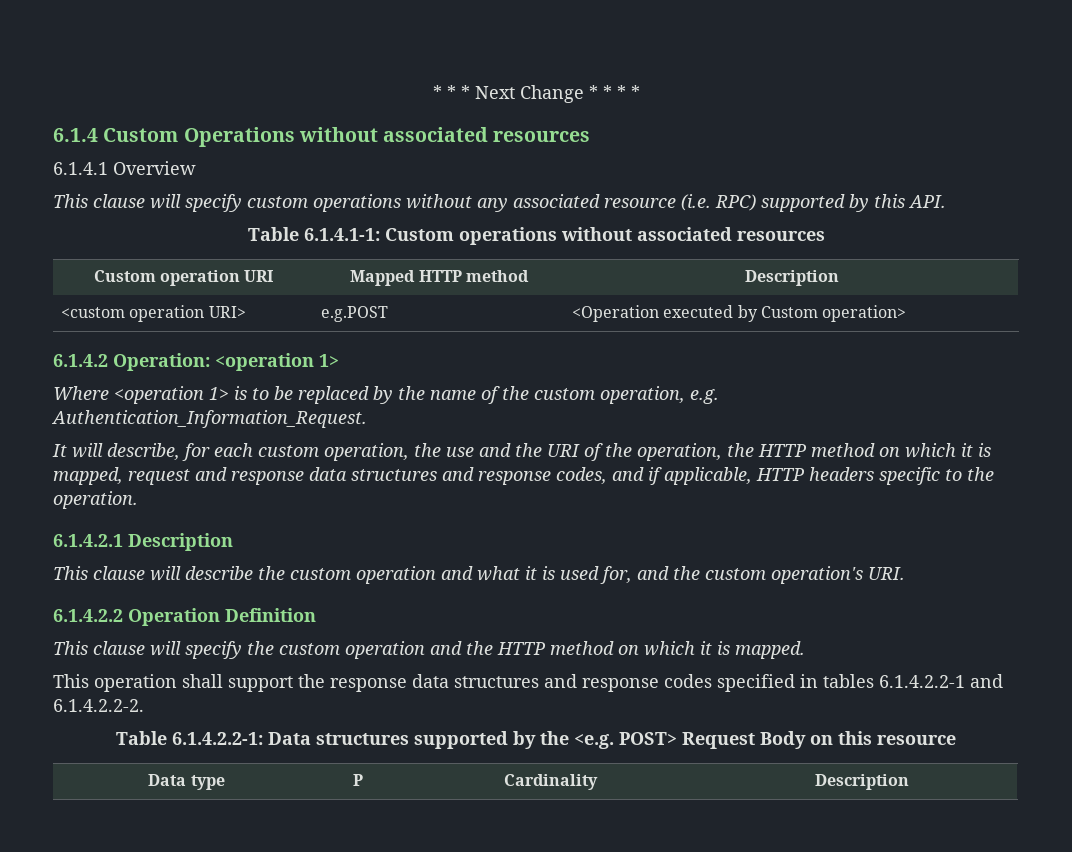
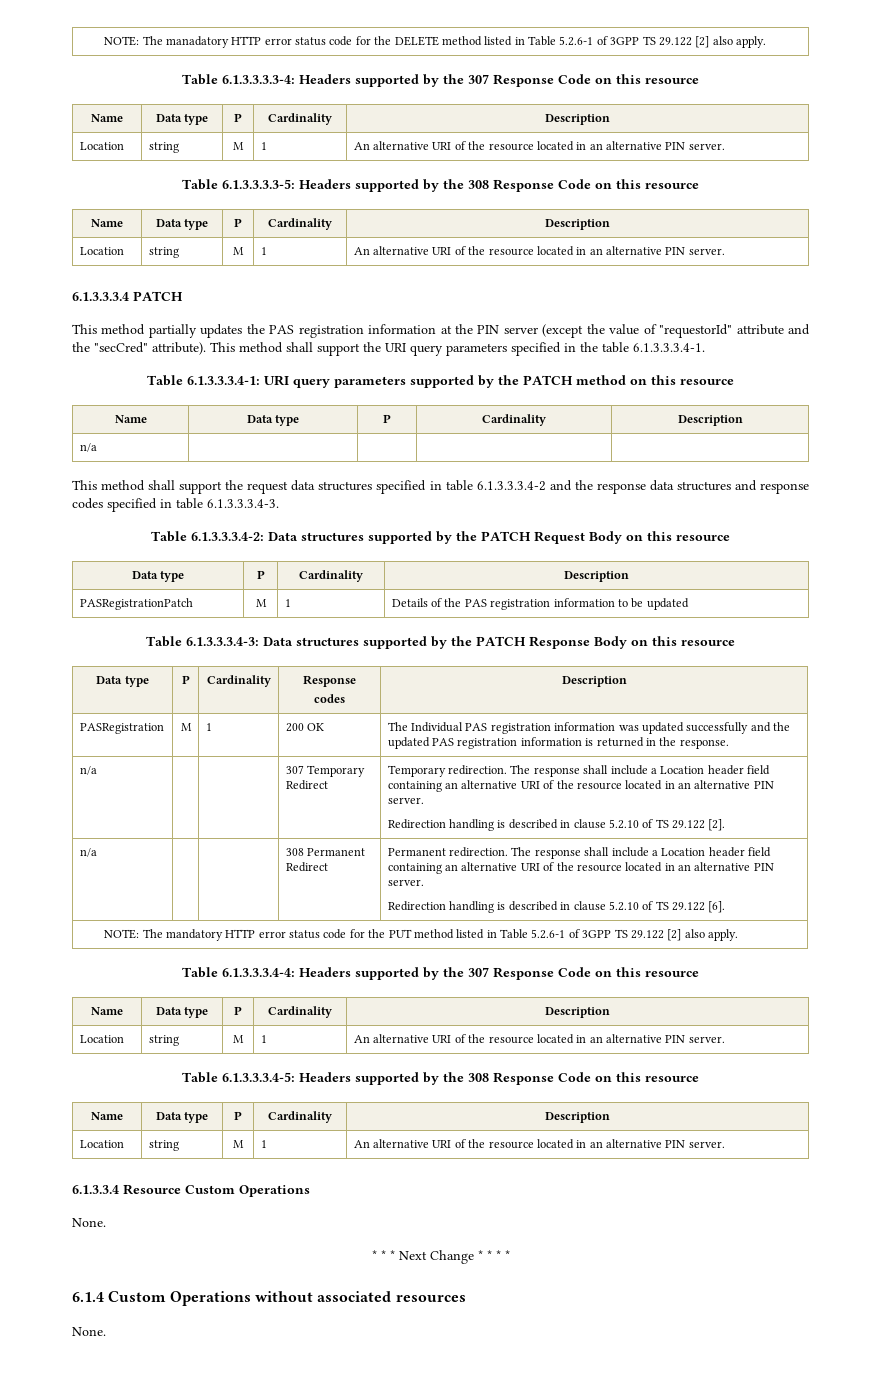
+ NOTE: The manadatory HTTP error status code for the DELETE method listed in Table 5.2.6-1 of 3GPP TS 29.122 [2] also apply.
+ Table 6.1.3.3.3.3-4: Headers supported by the 307 Response Code on this resource
+ Name | Data type | P | Cardinality | Description
+ Location | string | M | 1 | An alternative URI of the resource located in an alternative PIN server.
+ Table 6.1.3.3.3.3-5: Headers supported by the 308 Response Code on this resource
+ Name | Data type | P | Cardinality | Description
+ Location | string | M | 1 | An alternative URI of the resource located in an alternative PIN server.
+ 6.1.3.3.3.4 PATCH
+ This method partially updates the PAS registration information at the PIN server (except the value of "requestorId" attribute and the "secCred" attribute). This method shall support the URI query parameters specified in the table 6.1.3.3.3.4-1.
+ Table 6.1.3.3.3.4-1: URI query parameters supported by the PATCH method on this resource
+ Name | Data type | P | Cardinality | Description
+ n/a | | | |
+ This method shall support the request data structures specified in table 6.1.3.3.3.4-2 and the response data structures and response codes specified in table 6.1.3.3.3.4-3.
+ Table 6.1.3.3.3.4-2: Data structures supported by the PATCH Request Body on this resource
+ Data type | P | Cardinality | Description
+ PASRegistrationPatch | M | 1 | Details of the PAS registration information to be updated
+ Table 6.1.3.3.3.4-3: Data structures supported by the PATCH Response Body on this resource
+ Data type | P | Cardinality | Response
+ codes | Description
+ PASRegistration | M | 1 | 200 OK | The Individual PAS registration information was updated successfully and the updated PAS registration information is returned in the response.
+ n/a | | | 307 Temporary Redirect | Temporary redirection. The response shall include a Location header field containing an alternative URI of the resource located in an alternative PIN server.
+ Redirection handling is described in clause 5.2.10 of TS 29.122 [2].
+ n/a | | | 308 Permanent Redirect | Permanent redirection. The response shall include a Location header field containing an alternative URI of the resource located in an alternative PIN server.
+ Redirection handling is described in clause 5.2.10 of TS 29.122 [6].
+ NOTE: The mandatory HTTP error status code for the PUT method listed in Table 5.2.6-1 of 3GPP TS 29.122 [2] also apply.
+ Table 6.1.3.3.3.4-4: Headers supported by the 307 Response Code on this resource
+ Name | Data type | P | Cardinality | Description
+ Location | string | M | 1 | An alternative URI of the resource located in an alternative PIN server.
+ Table 6.1.3.3.3.4-5: Headers supported by the 308 Response Code on this resource
+ Name | Data type | P | Cardinality | Description
+ Location | string | M | 1 | An alternative URI of the resource located in an alternative PIN server.
+ 6.1.3.3.4 Resource Custom Operations
+ None.
  6.1.4 Custom Operations without associated resources
- 6.1.4.1 Overview
- This clause will specify custom operations without any associated resource (i.e. RPC) supported by this API.
- Table 6.1.4.1-1: Custom operations without associated resources
- Custom operation URI | Mapped HTTP method | Description
- <custom operation URI> | e.g.POST | <Operation executed by Custom operation>
- 6.1.4.2 Operation: <operation 1>
- Where <operation 1> is to be replaced by the name of the custom operation, e.g. Authentication_Information_Request.
- It will describe, for each custom operation, the use and the URI of the operation, the HTTP method on which it is mapped, request and response data structures and response codes, and if applicable, HTTP headers specific to the operation.
- 6.1.4.2.1 Description
- This clause will describe the custom operation and what it is used for, and the custom operation's URI.
- 6.1.4.2.2 Operation Definition
- This clause will specify the custom operation and the HTTP method on which it is mapped.
- This operation shall support the response data structures and response codes specified in tables 6.1.4.2.2-1 and 6.1.4.2.2-2.
- Table 6.1.4.2.2-1: Data structures supported by the <e.g. POST> Request Body on this resource
- Data type | P | Cardinality | Description
+ None.

